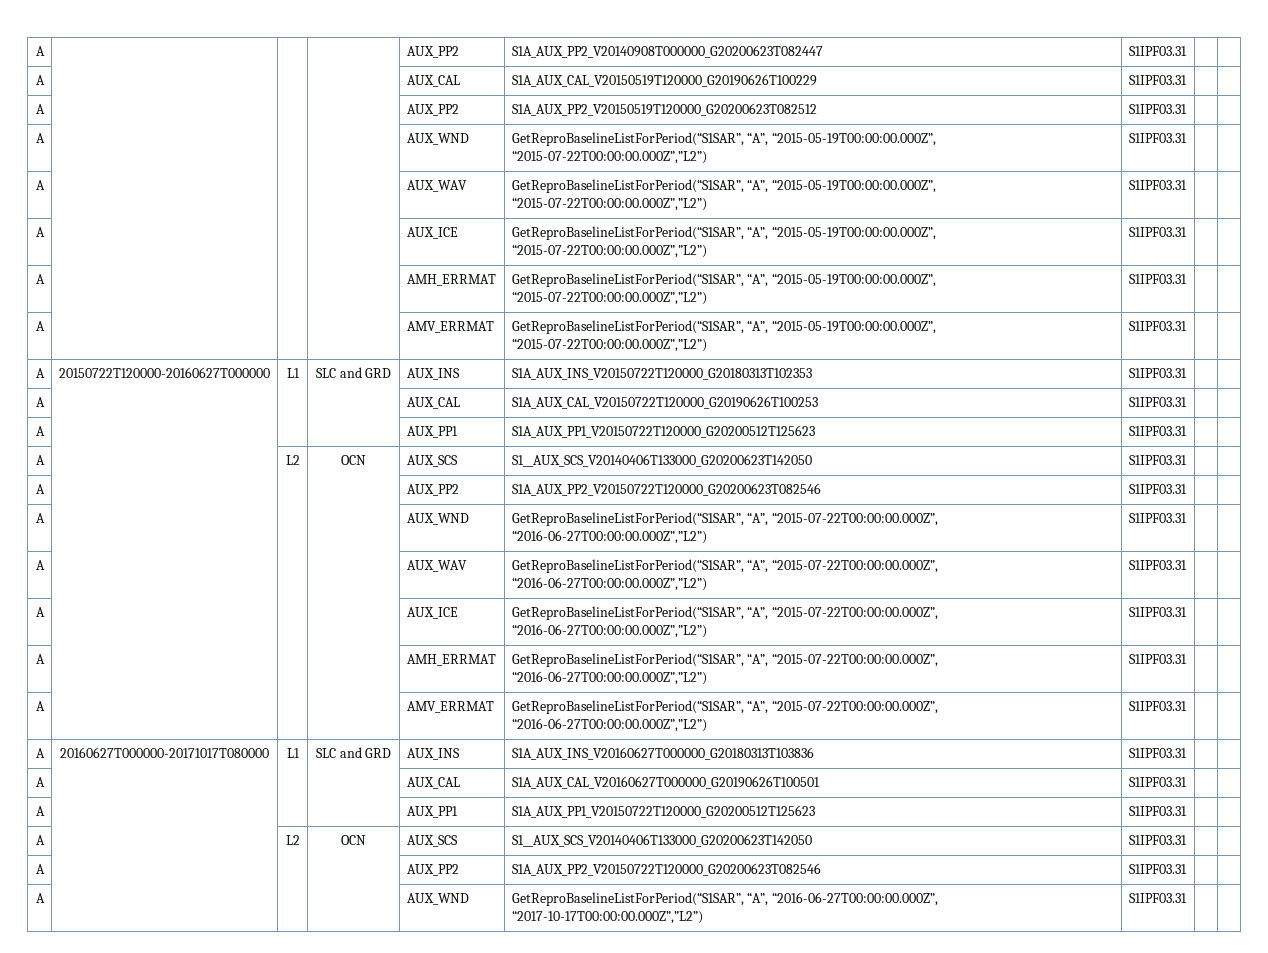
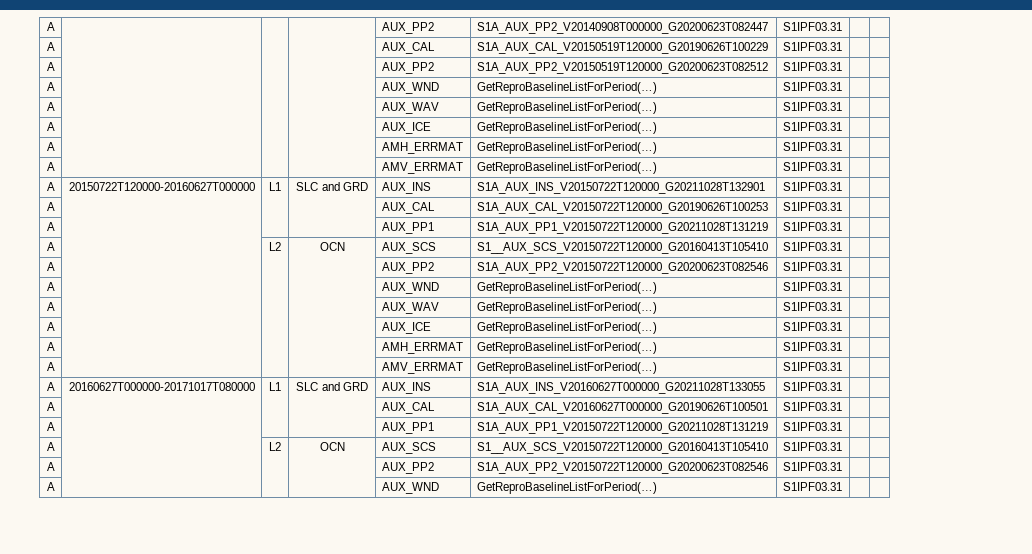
  A | | | | AUX_PP2 | S1A_AUX_PP2_V20150519T120000_G20200623T082512 | S1IPF03.31 | |
- A | | | | AUX_WND | GetReproBaselineListForPeriod(“S1SAR”, “A”, “2015-05-19T00:00:00.000Z”, “2015-07-22T00:00:00.000Z”,”L2”) | S1IPF03.31 | |
- A | | | | AUX_WAV | GetReproBaselineListForPeriod(“S1SAR”, “A”, “2015-05-19T00:00:00.000Z”, “2015-07-22T00:00:00.000Z”,”L2”) | S1IPF03.31 | |
- A | | | | AUX_ICE | GetReproBaselineListForPeriod(“S1SAR”, “A”, “2015-05-19T00:00:00.000Z”, “2015-07-22T00:00:00.000Z”,”L2”) | S1IPF03.31 | |
- A | | | | AMH_ERRMAT | GetReproBaselineListForPeriod(“S1SAR”, “A”, “2015-05-19T00:00:00.000Z”, “2015-07-22T00:00:00.000Z”,”L2”) | S1IPF03.31 | |
- A | | | | AMV_ERRMAT | GetReproBaselineListForPeriod(“S1SAR”, “A”, “2015-05-19T00:00:00.000Z”, “2015-07-22T00:00:00.000Z”,”L2”) | S1IPF03.31 | |
+ A | | | | AUX_WND | GetReproBaselineListForPeriod(…) | S1IPF03.31 | |
+ A | | | | AUX_WAV | GetReproBaselineListForPeriod(…) | S1IPF03.31 | |
+ A | | | | AUX_ICE | GetReproBaselineListForPeriod(…) | S1IPF03.31 | |
+ A | | | | AMH_ERRMAT | GetReproBaselineListForPeriod(…) | S1IPF03.31 | |
+ A | | | | AMV_ERRMAT | GetReproBaselineListForPeriod(…) | S1IPF03.31 | |
- A | 20150722T120000-20160627T000000 | L1 | SLC and GRD | AUX_INS | S1A_AUX_INS_V20150722T120000_G20180313T102353 | S1IPF03.31 | |
+ A | 20150722T120000-20160627T000000 | L1 | SLC and GRD | AUX_INS | S1A_AUX_INS_V20150722T120000_G20211028T132901 | S1IPF03.31 | |
  A | | | | AUX_CAL | S1A_AUX_CAL_V20150722T120000_G20190626T100253 | S1IPF03.31 | |
- A | | | | AUX_PP1 | S1A_AUX_PP1_V20150722T120000_G20200512T125623 | S1IPF03.31 | |
- A | | L2 | OCN | AUX_SCS | S1__AUX_SCS_V20140406T133000_G20200623T142050 | S1IPF03.31 | |
+ A | | | | AUX_PP1 | S1A_AUX_PP1_V20150722T120000_G20211028T131219 | S1IPF03.31 | |
+ A | | L2 | OCN | AUX_SCS | S1__AUX_SCS_V20150722T120000_G20160413T105410 | S1IPF03.31 | |
  A | | | | AUX_PP2 | S1A_AUX_PP2_V20150722T120000_G20200623T082546 | S1IPF03.31 | |
- A | | | | AUX_WND | GetReproBaselineListForPeriod(“S1SAR”, “A”, “2015-07-22T00:00:00.000Z”, “2016-06-27T00:00:00.000Z”,”L2”) | S1IPF03.31 | |
- A | | | | AUX_WAV | GetReproBaselineListForPeriod(“S1SAR”, “A”, “2015-07-22T00:00:00.000Z”, “2016-06-27T00:00:00.000Z”,”L2”) | S1IPF03.31 | |
- A | | | | AUX_ICE | GetReproBaselineListForPeriod(“S1SAR”, “A”, “2015-07-22T00:00:00.000Z”, “2016-06-27T00:00:00.000Z”,”L2”) | S1IPF03.31 | |
- A | | | | AMH_ERRMAT | GetReproBaselineListForPeriod(“S1SAR”, “A”, “2015-07-22T00:00:00.000Z”, “2016-06-27T00:00:00.000Z”,”L2”) | S1IPF03.31 | |
- A | | | | AMV_ERRMAT | GetReproBaselineListForPeriod(“S1SAR”, “A”, “2015-07-22T00:00:00.000Z”, “2016-06-27T00:00:00.000Z”,”L2”) | S1IPF03.31 | |
+ A | | | | AUX_WND | GetReproBaselineListForPeriod(…) | S1IPF03.31 | |
+ A | | | | AUX_WAV | GetReproBaselineListForPeriod(…) | S1IPF03.31 | |
+ A | | | | AUX_ICE | GetReproBaselineListForPeriod(…) | S1IPF03.31 | |
+ A | | | | AMH_ERRMAT | GetReproBaselineListForPeriod(…) | S1IPF03.31 | |
+ A | | | | AMV_ERRMAT | GetReproBaselineListForPeriod(…) | S1IPF03.31 | |
- A | 20160627T000000-20171017T080000 | L1 | SLC and GRD | AUX_INS | S1A_AUX_INS_V20160627T000000_G20180313T103836 | S1IPF03.31 | |
+ A | 20160627T000000-20171017T080000 | L1 | SLC and GRD | AUX_INS | S1A_AUX_INS_V20160627T000000_G20211028T133055 | S1IPF03.31 | |
  A | | | | AUX_CAL | S1A_AUX_CAL_V20160627T000000_G20190626T100501 | S1IPF03.31 | |
- A | | | | AUX_PP1 | S1A_AUX_PP1_V20150722T120000_G20200512T125623 | S1IPF03.31 | |
- A | | L2 | OCN | AUX_SCS | S1__AUX_SCS_V20140406T133000_G20200623T142050 | S1IPF03.31 | |
+ A | | | | AUX_PP1 | S1A_AUX_PP1_V20150722T120000_G20211028T131219 | S1IPF03.31 | |
+ A | | L2 | OCN | AUX_SCS | S1__AUX_SCS_V20150722T120000_G20160413T105410 | S1IPF03.31 | |
  A | | | | AUX_PP2 | S1A_AUX_PP2_V20150722T120000_G20200623T082546 | S1IPF03.31 | |
- A | | | | AUX_WND | GetReproBaselineListForPeriod(“S1SAR”, “A”, “2016-06-27T00:00:00.000Z”, “2017-10-17T00:00:00.000Z”,”L2”) | S1IPF03.31 | |
+ A | | | | AUX_WND | GetReproBaselineListForPeriod(…) | S1IPF03.31 | |

